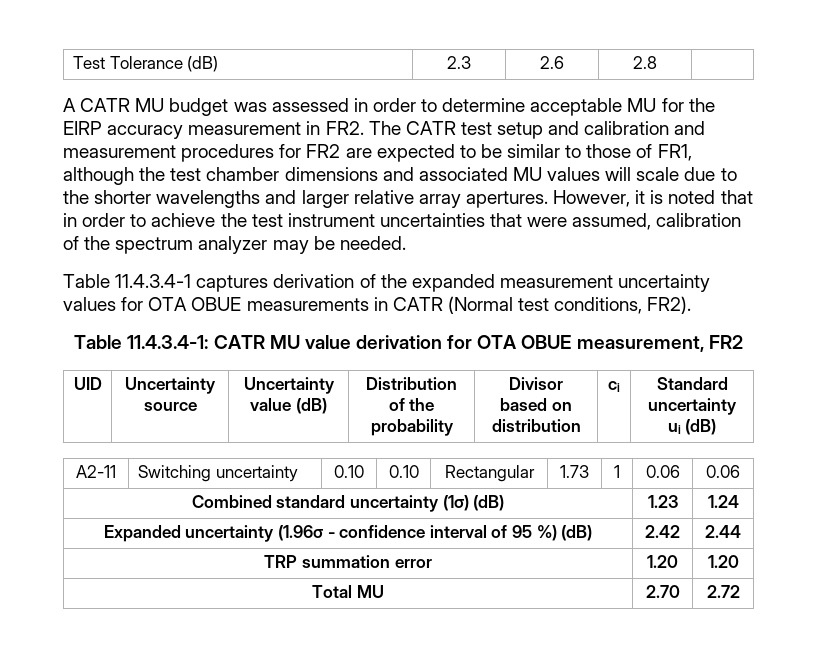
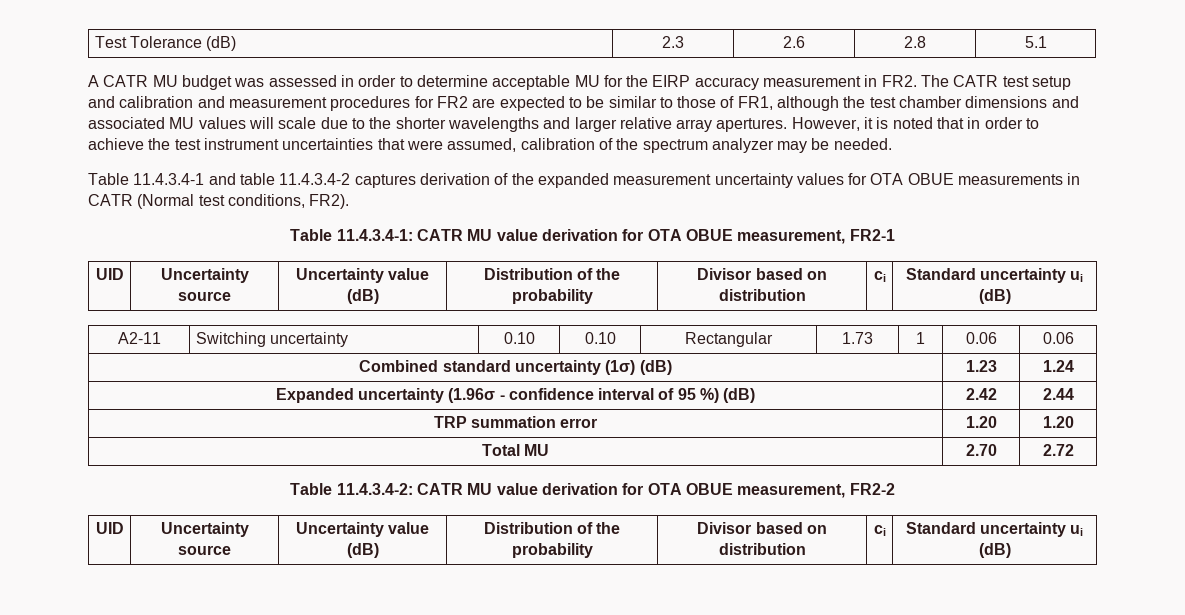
- Test Tolerance (dB) | 2.3 | 2.6 | 2.8 |
+ Test Tolerance (dB) | 2.3 | 2.6 | 2.8 | 5.1
- Table 11.4.3.4-1 captures derivation of the expanded measurement uncertainty values for OTA OBUE measurements in CATR (Normal test conditions, FR2).
+ Table 11.4.3.4-1 and table 11.4.3.4-2 captures derivation of the expanded measurement uncertainty values for OTA OBUE measurements in CATR (Normal test conditions, FR2).
- Table 11.4.3.4-1: CATR MU value derivation for OTA OBUE measurement, FR2
+ Table 11.4.3.4-1: CATR MU value derivation for OTA OBUE measurement, FR2-1
+ Table 11.4.3.4-2: CATR MU value derivation for OTA OBUE measurement, FR2-2
+ UID | Uncertainty source | Uncertainty value (dB) | Distribution of the probability | Divisor based on distribution | ci | Standard uncertainty ui (dB)

